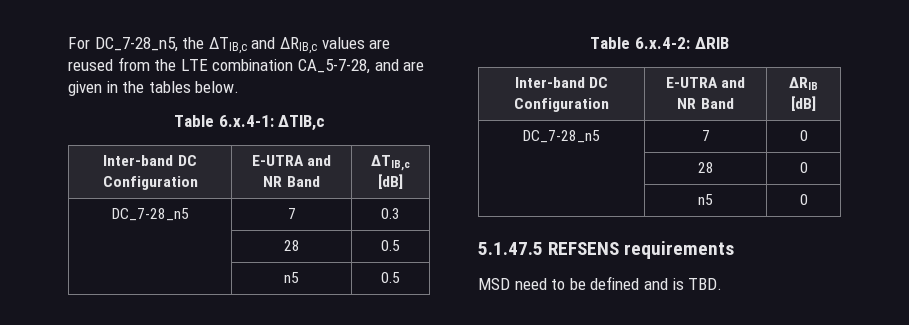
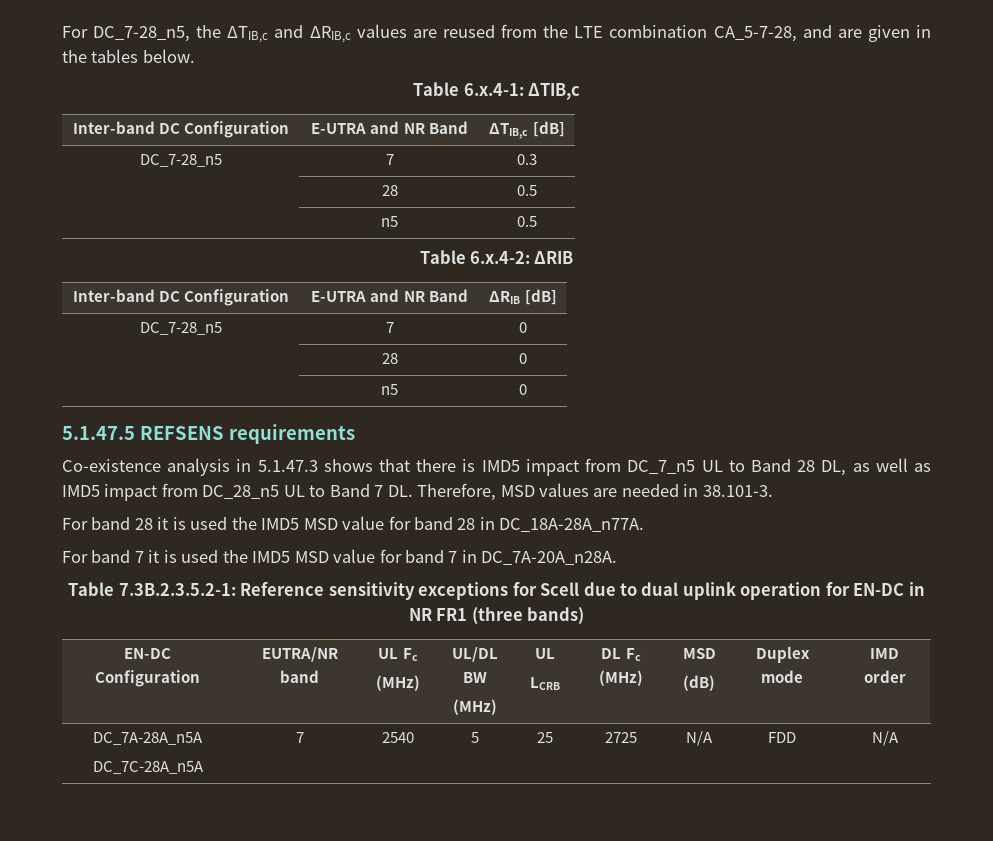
- MSD need to be defined and is TBD.
+ Co-existence analysis in 5.1.47.3 shows that there is IMD5 impact from DC_7_n5 UL to Band 28 DL, as well as IMD5 impact from DC_28_n5 UL to Band 7 DL. Therefore, MSD values are needed in 38.101-3.
+ For band 28 it is used the IMD5 MSD value for band 28 in DC_18A-28A_n77A.
+ For band 7 it is used the IMD5 MSD value for band 7 in DC_7A-20A_n28A.
+ Table 7.3B.2.3.5.2-1: Reference sensitivity exceptions for Scell due to dual uplink operation for EN-DC in NR FR1 (three bands)
+ EN-DC Configuration | EUTRA/NR band | UL Fc
+ (MHz) | UL/DL BW
+ (MHz) | UL
+ LCRB | DL Fc (MHz) | MSD
+ (dB) | Duplex mode | IMD order
+ DC_7A-28A_n5A
+ DC_7C-28A_n5A | 7 | 2540 | 5 | 25 | 2725 | N/A | FDD | N/A

